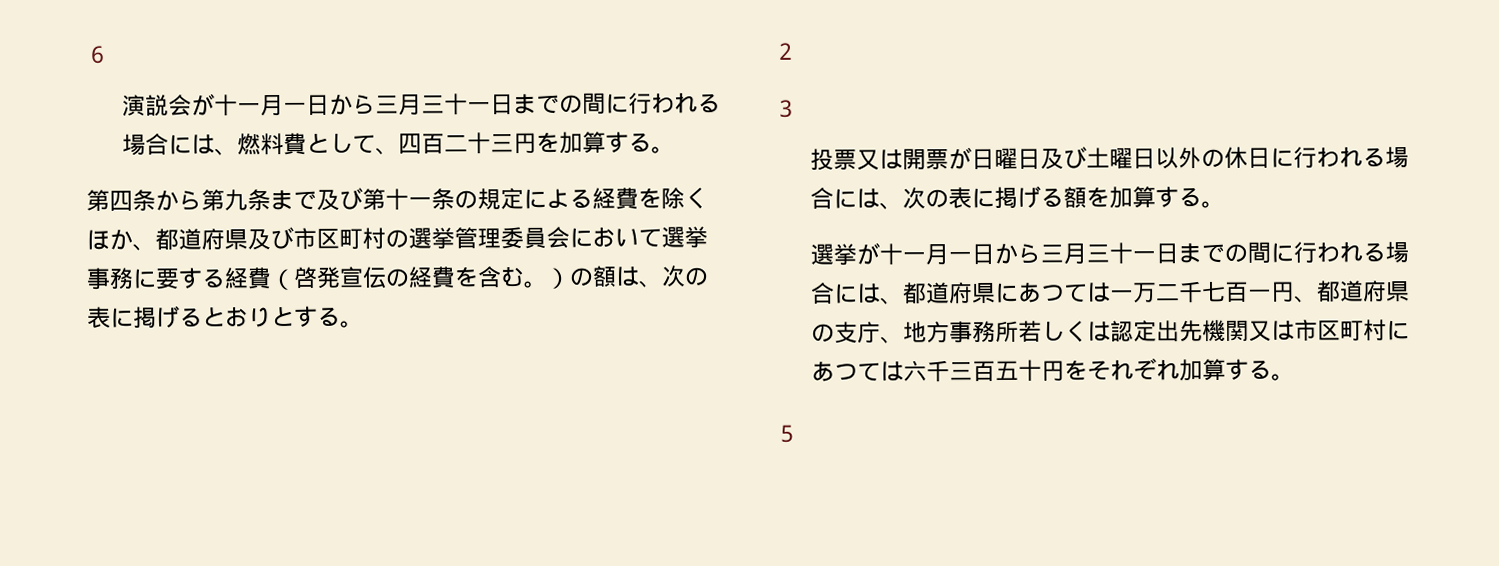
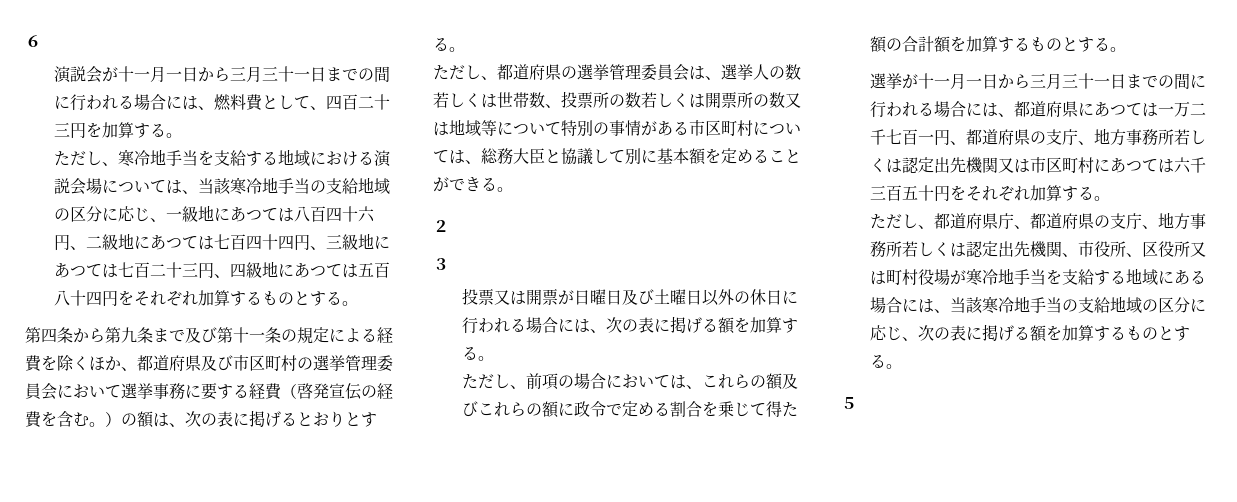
+ ただし、寒冷地手当を支給する地域における演説会場については、当該寒冷地手当の支給地域の区分に応じ、一級地にあつては八百四十六円、二級地にあつては七百四十四円、三級地にあつては七百二十三円、四級地にあつては五百八十四円をそれぞれ加算するものとする。
+ ただし、都道府県の選挙管理委員会は、選挙人の数若しくは世帯数、投票所の数若しくは開票所の数又は地域等について特別の事情がある市区町村については、総務大臣と協議して別に基本額を定めることができる。
+ ただし、前項の場合においては、これらの額及びこれらの額に政令で定める割合を乗じて得た額の合計額を加算するものとする。
+ ただし、都道府県庁、都道府県の支庁、地方事務所若しくは認定出先機関、市役所、区役所又は町村役場が寒冷地手当を支給する地域にある場合には、当該寒冷地手当の支給地域の区分に応じ、次の表に掲げる額を加算するものとする。

